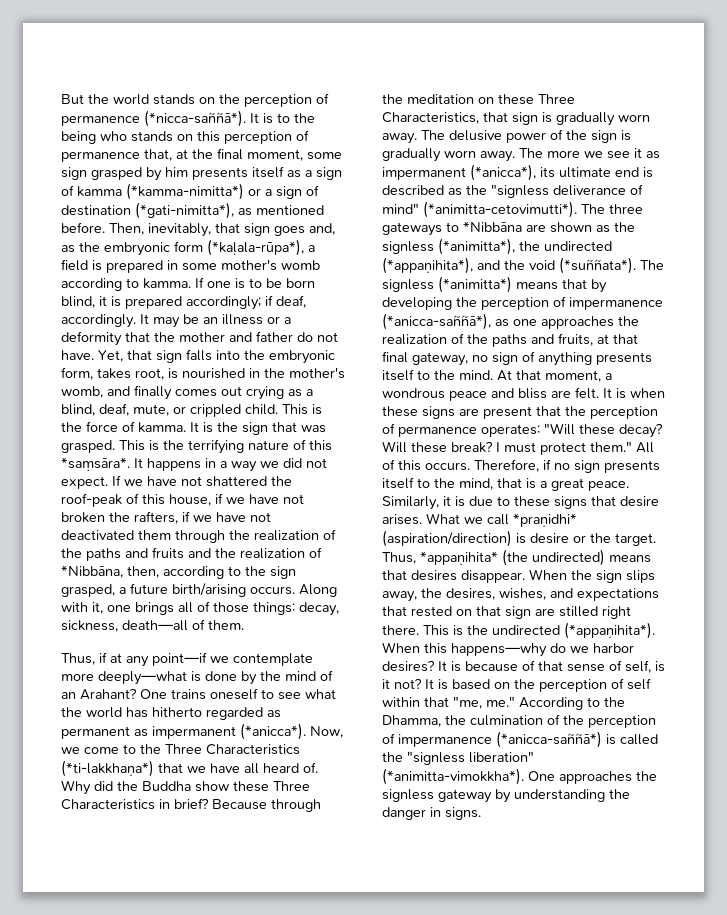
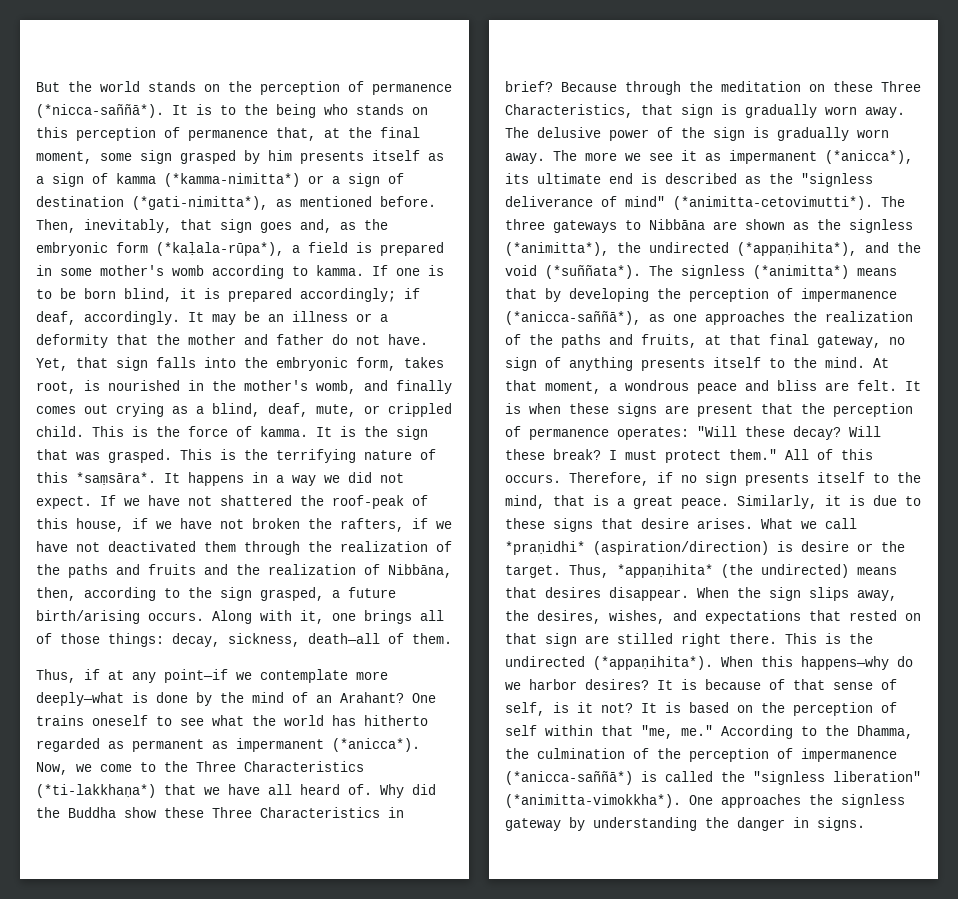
- If we have not shattered the roof-peak of this house, if we have not broken the rafters, if we have not deactivated them through the realization of the paths and fruits and the realization of *Nibbāna, then, according to the sign grasped, a future birth/arising occurs.
+ If we have not shattered the roof-peak of this house, if we have not broken the rafters, if we have not deactivated them through the realization of the paths and fruits and the realization of Nibbāna, then, according to the sign grasped, a future birth/arising occurs.
- The three gateways to *Nibbāna are shown as the signless (*animitta*), the undirected (*appaṇihita*), and the void (*suññata*).
+ The three gateways to Nibbāna are shown as the signless (*animitta*), the undirected (*appaṇihita*), and the void (*suññata*).

